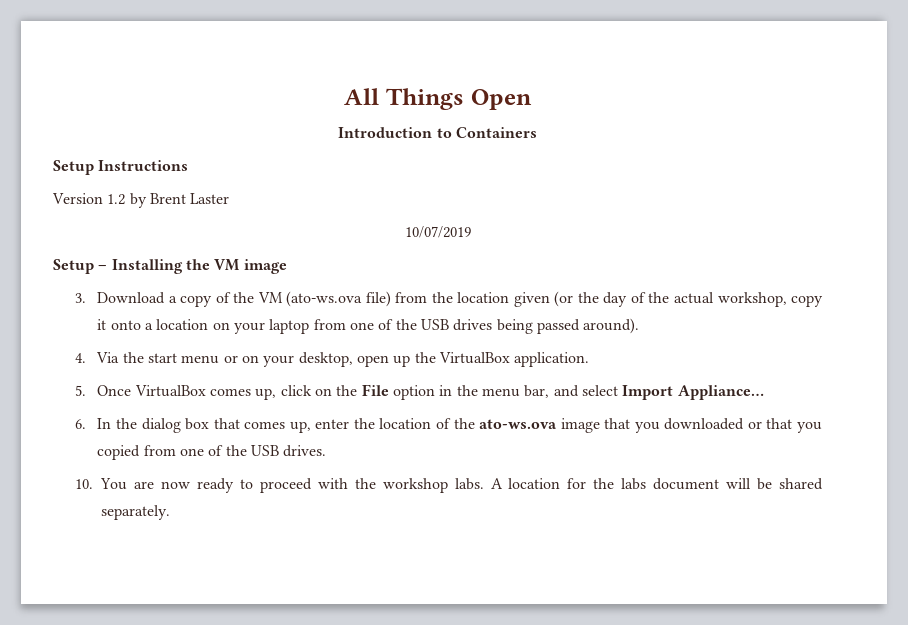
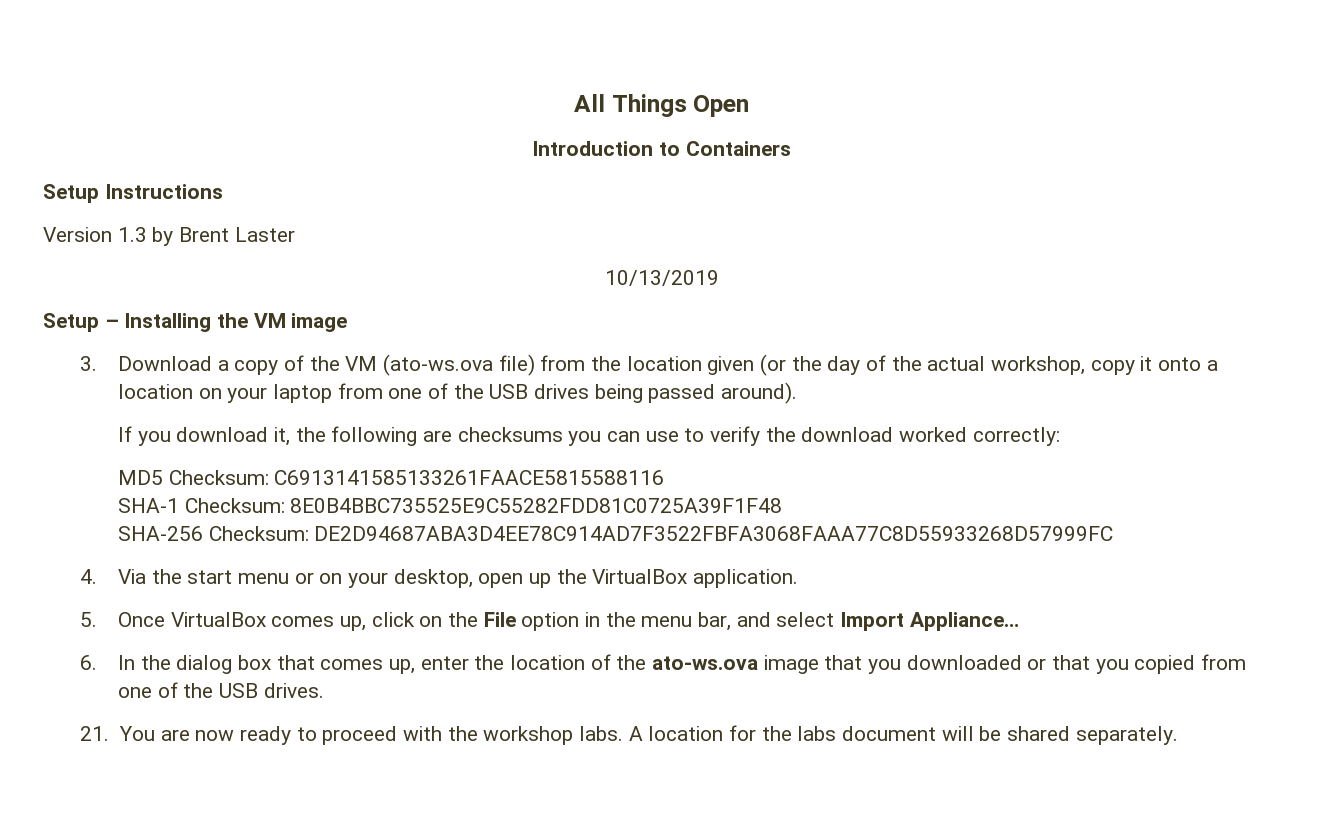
- Version 1.2 by Brent Laster
+ Version 1.3 by Brent Laster
- 10/07/2019
+ 10/13/2019
+ If you download it, the following are checksums you can use to verify the download worked correctly:
+ MD5 Checksum: C6913141585133261FAACE5815588116
+ SHA-1 Checksum: 8E0B4BBC735525E9C55282FDD81C0725A39F1F48
+ SHA-256 Checksum: DE2D94687ABA3D4EE78C914AD7F3522FBFA3068FAAA77C8D55933268D57999FC
- 10. You are now ready to proceed with the workshop labs.
+ 21. You are now ready to proceed with the workshop labs.

